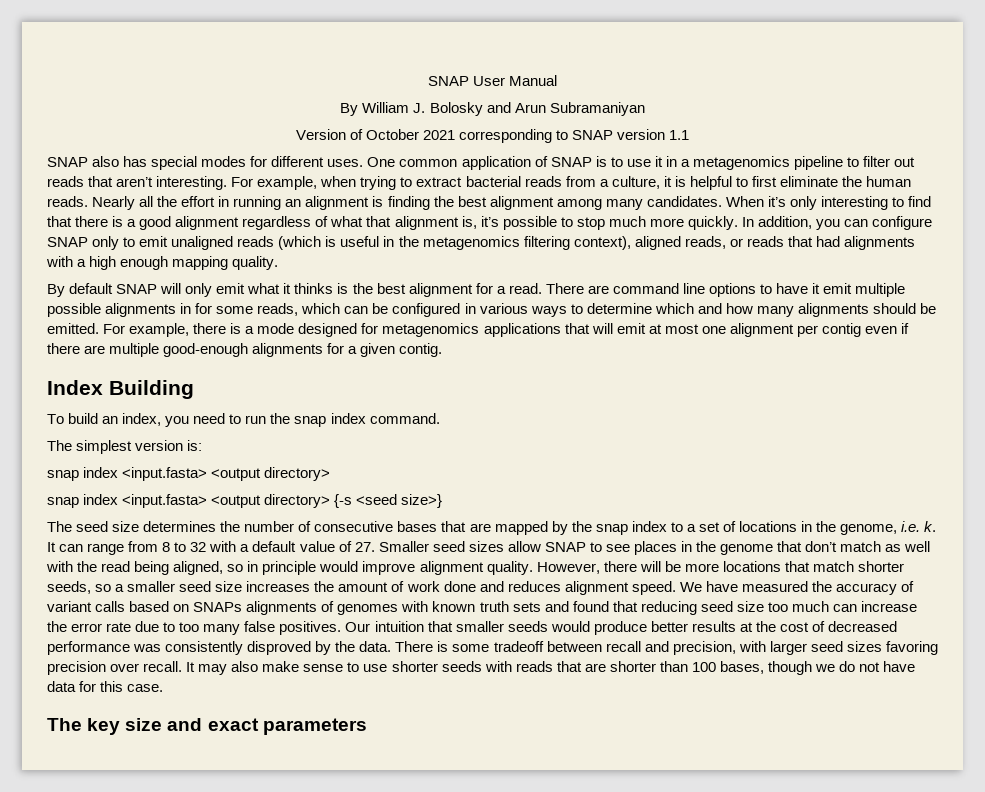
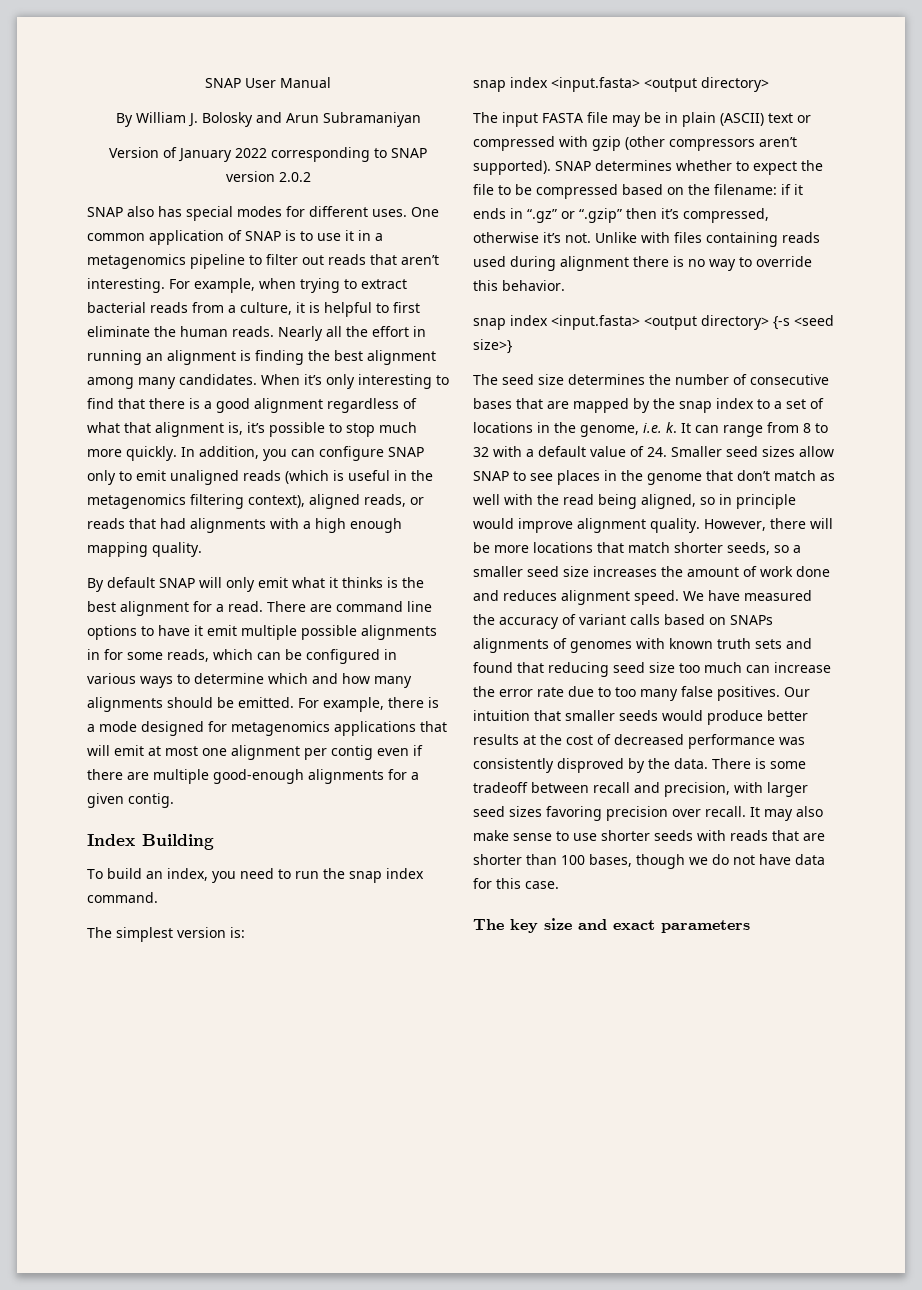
- Version of October 2021 corresponding to SNAP version 1.1
+ Version of January 2022 corresponding to SNAP version 2.0.2
+ The input FASTA file may be in plain (ASCII) text or compressed with gzip (other compressors aren’t supported). SNAP determines whether to expect the file to be compressed based on the filename: if it ends in “.gz” or “.gzip” then it’s compressed, otherwise it’s not. Unlike with files containing reads used during alignment there is no way to override this behavior.
- It can range from 8 to 32 with a default value of 27. Smaller seed sizes allow SNAP to see places in the genome that don’t match as well with the read being aligned, so in principle would improve alignment quality.
+ It can range from 8 to 32 with a default value of 24. Smaller seed sizes allow SNAP to see places in the genome that don’t match as well with the read being aligned, so in principle would improve alignment quality.

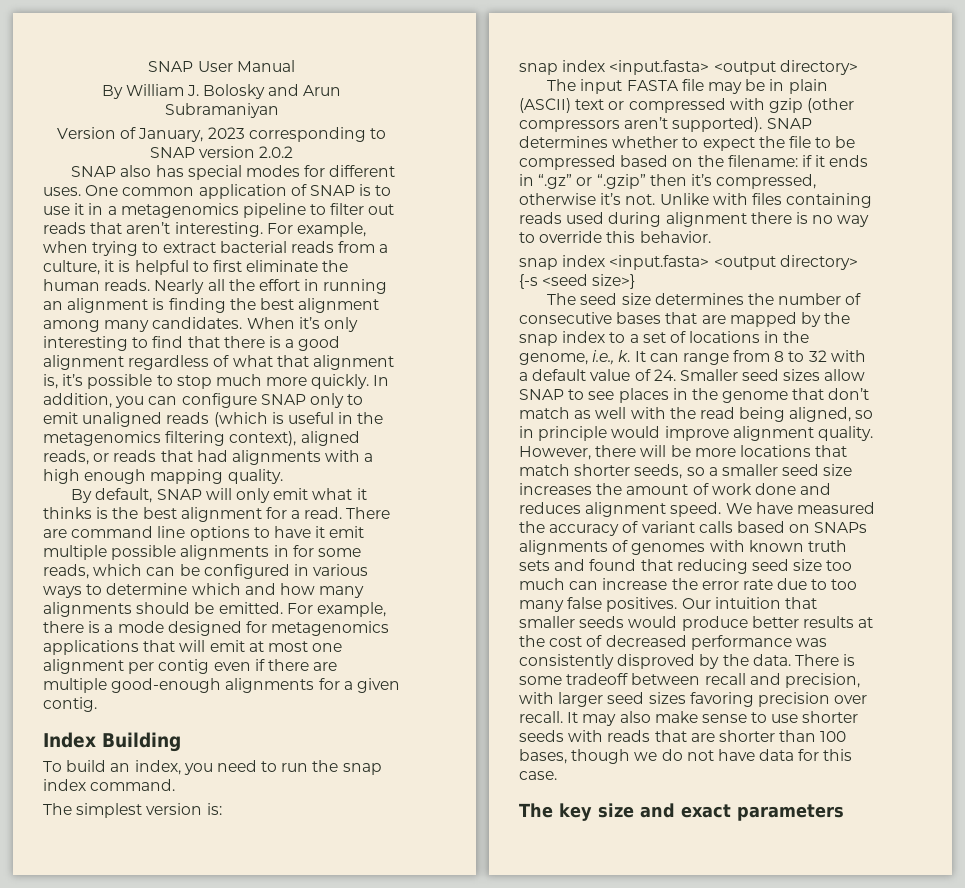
- Version of January 2022 corresponding to SNAP version 2.0.2
+ Version of January, 2023 corresponding to SNAP version 2.0.2
- By default SNAP will only emit what it thinks is the best alignment for a read.
+ By default, SNAP will only emit what it thinks is the best alignment for a read.
- The seed size determines the number of consecutive bases that are mapped by the snap index to a set of locations in the genome, i.e. k.
+ The seed size determines the number of consecutive bases that are mapped by the snap index to a set of locations in the genome, i.e., k.

